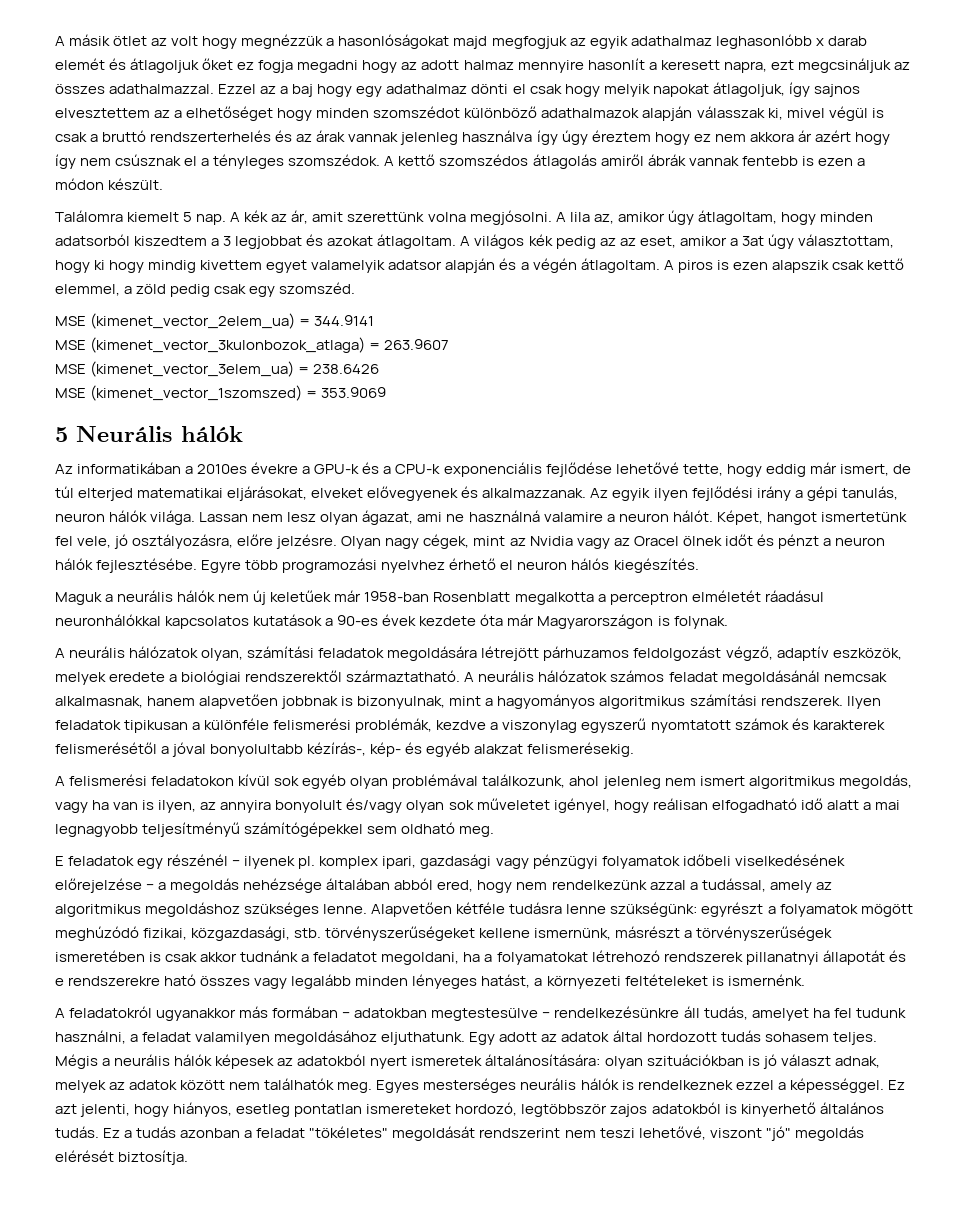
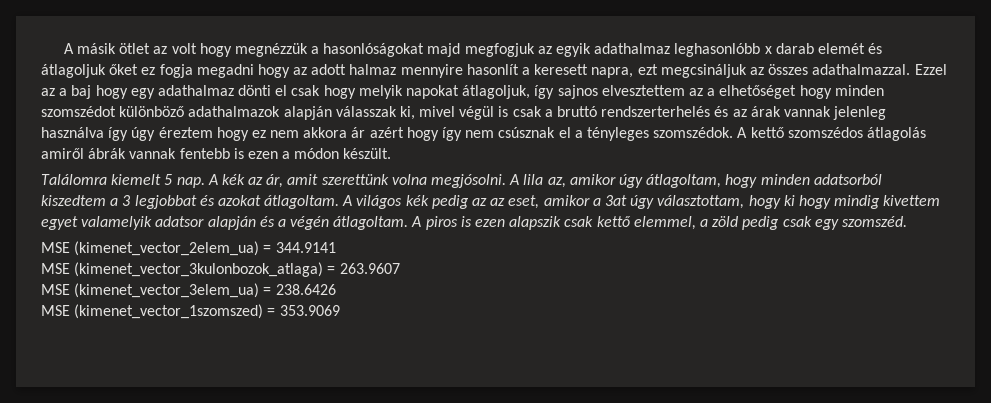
- 5 Neurális hálók
- Az informatikában a 2010es évekre a GPU-k és a CPU-k exponenciális fejlődése lehetővé tette, hogy eddig már ismert, de túl elterjed matematikai eljárásokat, elveket elővegyenek és alkalmazzanak. Az egyik ilyen fejlődési irány a gépi tanulás, neuron hálók világa. Lassan nem lesz olyan ágazat, ami ne használná valamire a neuron hálót. Képet, hangot ismertetünk fel vele, jó osztályozásra, előre jelzésre. Olyan nagy cégek, mint az Nvidia vagy az Oracel ölnek időt és pénzt a neuron hálók fejlesztésébe. Egyre több programozási nyelvhez érhető el neuron hálós kiegészítés.
- Maguk a neurális hálók nem új keletűek már 1958-ban Rosenblatt megalkotta a perceptron elméletét ráadásul neuronhálókkal kapcsolatos kutatások a 90-es évek kezdete óta már Magyarországon is folynak.
- A neurális hálózatok olyan, számítási feladatok megoldására létrejött párhuzamos feldolgozást végző, adaptív eszközök, melyek eredete a biológiai rendszerektől származtatható. A neurális hálózatok számos feladat megoldásánál nemcsak alkalmasnak, hanem alapvetően jobbnak is bizonyulnak, mint a hagyományos algoritmikus számítási rendszerek. Ilyen feladatok tipikusan a különféle felismerési problémák, kezdve a viszonylag egyszerű nyomtatott számok és karakterek felismerésétől a jóval bonyolultabb kézírás-, kép- és egyéb alakzat felismerésekig.
- A felismerési feladatokon kívül sok egyéb olyan problémával találkozunk, ahol jelenleg nem ismert algoritmikus megoldás, vagy ha van is ilyen, az annyira bonyolult és/vagy olyan sok műveletet igényel, hogy reálisan elfogadható idő alatt a mai legnagyobb teljesítményű számítógépekkel sem oldható meg.
- E feladatok egy részénél − ilyenek pl. komplex ipari, gazdasági vagy pénzügyi folyamatok időbeli viselkedésének előrejelzése − a megoldás nehézsége általában abból ered, hogy nem rendelkezünk azzal a tudással, amely az algoritmikus megoldáshoz szükséges lenne. Alapvetően kétféle tudásra lenne szükségünk: egyrészt a folyamatok mögött meghúzódó fizikai, közgazdasági, stb. törvényszerűségeket kellene ismernünk, másrészt a törvényszerűségek ismeretében is csak akkor tudnánk a feladatot megoldani, ha a folyamatokat létrehozó rendszerek pillanatnyi állapotát és e rendszerekre ható összes vagy legalább minden lényeges hatást, a környezeti feltételeket is ismernénk.
- A feladatokról ugyanakkor más formában − adatokban megtestesülve − rendelkezésünkre áll tudás, amelyet ha fel tudunk használni, a feladat valamilyen megoldásához eljuthatunk. Egy adott az adatok által hordozott tudás sohasem teljes. Mégis a neurális hálók képesek az adatokból nyert ismeretek általánosítására: olyan szituációkban is jó választ adnak, melyek az adatok között nem találhatók meg. Egyes mesterséges neurális hálók is rendelkeznek ezzel a képességgel. Ez azt jelenti, hogy hiányos, esetleg pontatlan ismereteket hordozó, legtöbbször zajos adatokból is kinyerhető általános tudás. Ez a tudás azonban a feladat "tökéletes" megoldását rendszerint nem teszi lehetővé, viszont "jó" megoldás elérését biztosítja.

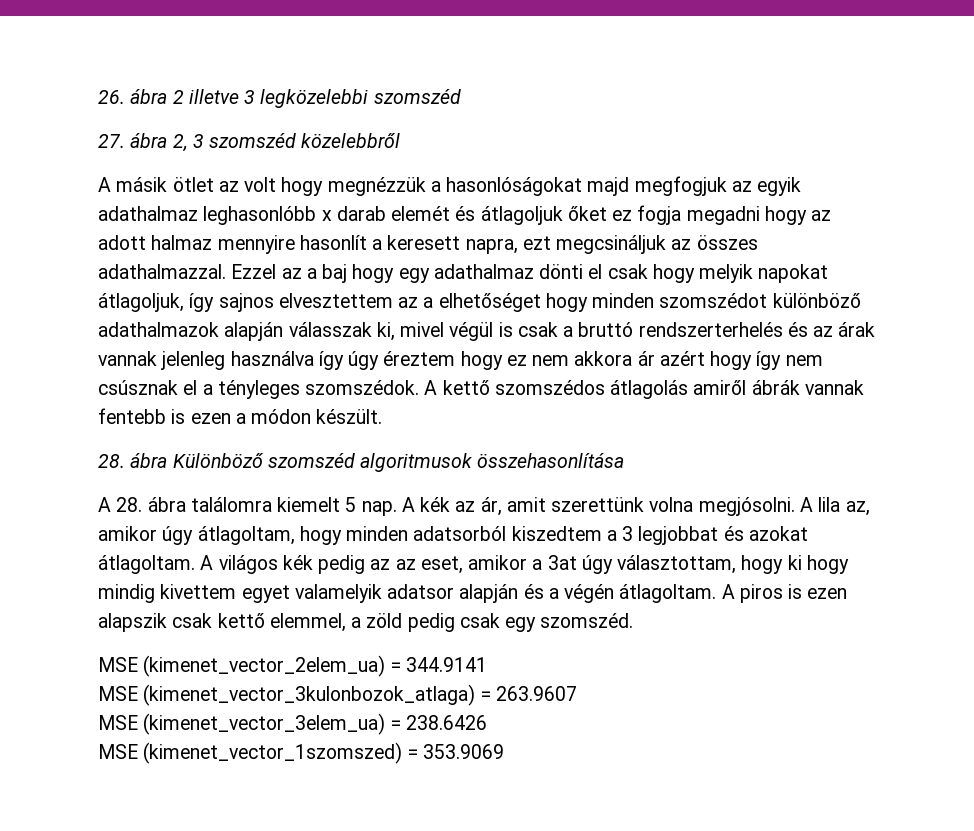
+ 26. ábra 2 illetve 3 legközelebbi szomszéd
+ 27. ábra 2, 3 szomszéd közelebbről
- Találomra kiemelt 5 nap.
+ 28. ábra Különböző szomszéd algoritmusok összehasonlítása
+ A 28. ábra találomra kiemelt 5 nap.

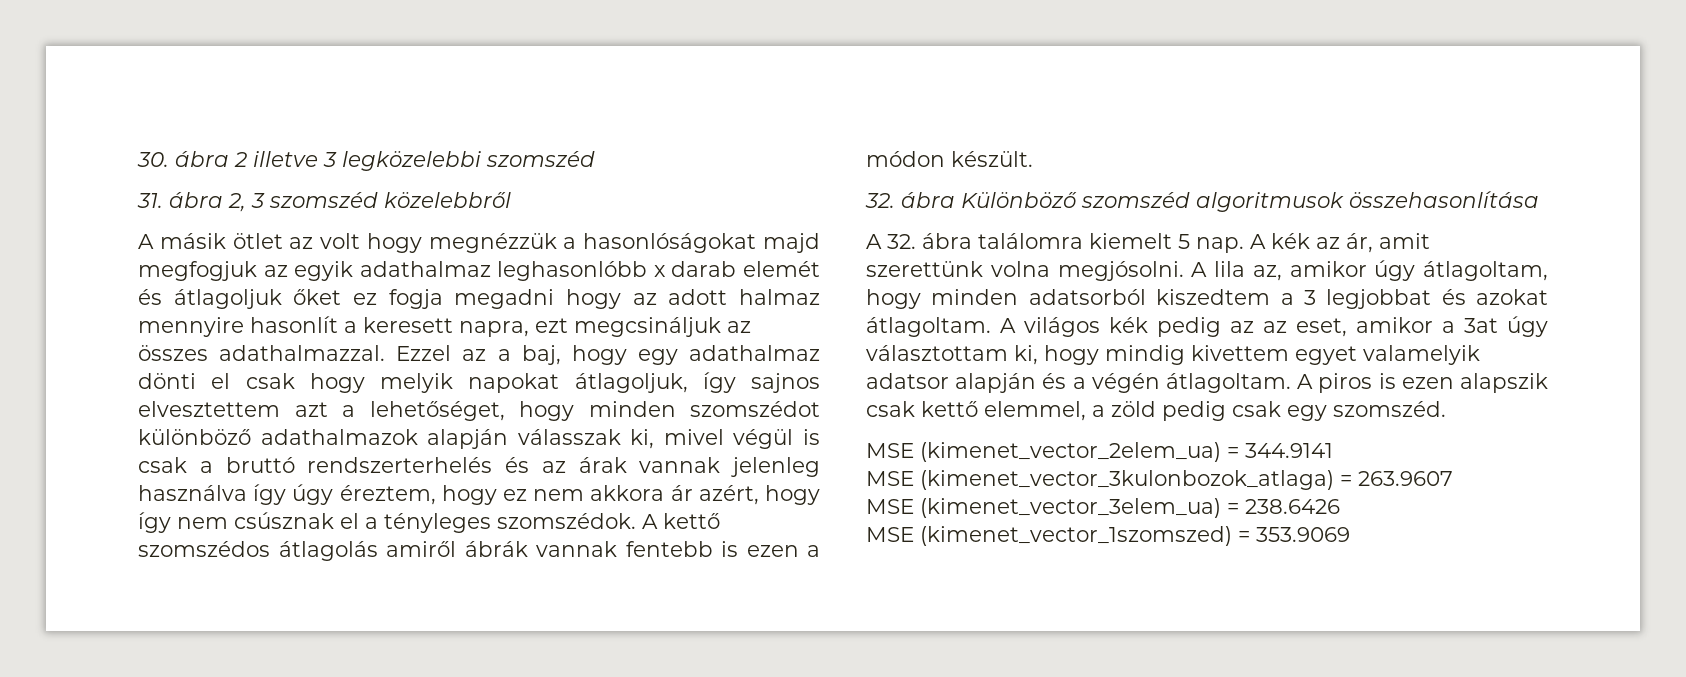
- 26. ábra 2 illetve 3 legközelebbi szomszéd
+ 30. ábra 2 illetve 3 legközelebbi szomszéd
- 27. ábra 2, 3 szomszéd közelebbről
+ 31. ábra 2, 3 szomszéd közelebbről
- Ezzel az a baj hogy egy adathalmaz dönti el csak hogy melyik napokat átlagoljuk, így sajnos elvesztettem az a elhetőséget hogy minden szomszédot különböző adathalmazok alapján válasszak ki, mivel végül is csak a bruttó rendszerterhelés és az árak vannak jelenleg használva így úgy éreztem hogy ez nem akkora ár azért hogy így nem csúsznak el a tényleges szomszédok.
+ Ezzel az a baj, hogy egy adathalmaz dönti el csak hogy melyik napokat átlagoljuk, így sajnos elvesztettem azt a lehetőséget, hogy minden szomszédot különböző adathalmazok alapján válasszak ki, mivel végül is csak a bruttó rendszerterhelés és az árak vannak jelenleg használva így úgy éreztem, hogy ez nem akkora ár azért, hogy így nem csúsznak el a tényleges szomszédok.
- 28. ábra Különböző szomszéd algoritmusok összehasonlítása
+ 32. ábra Különböző szomszéd algoritmusok összehasonlítása
- A 28. ábra találomra kiemelt 5 nap.
+ A 32. ábra találomra kiemelt 5 nap.
- A világos kék pedig az az eset, amikor a 3at úgy választottam, hogy ki hogy mindig kivettem egyet valamelyik adatsor alapján és a végén átlagoltam.
+ A világos kék pedig az az eset, amikor a 3at úgy választottam ki, hogy mindig kivettem egyet valamelyik adatsor alapján és a végén átlagoltam.

